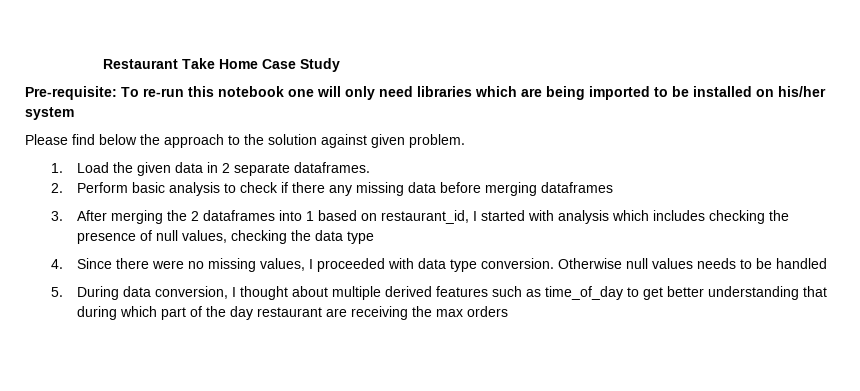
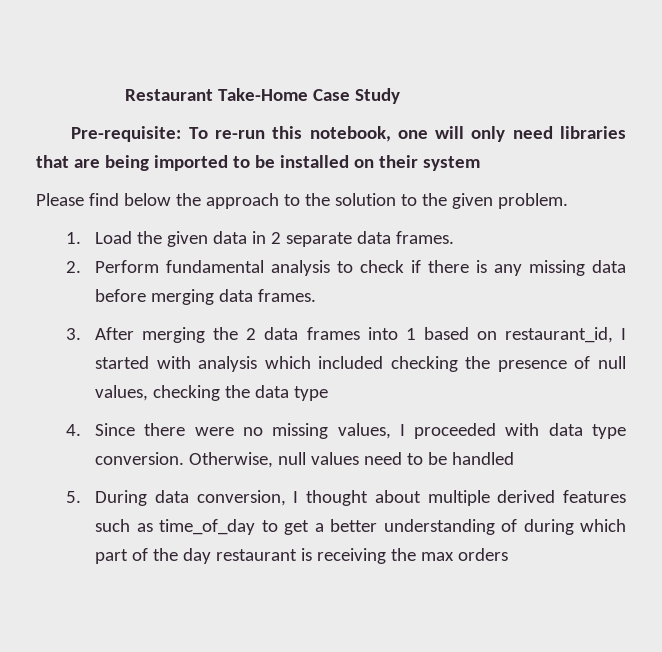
- Restaurant Take Home Case Study
+ Restaurant Take-Home Case Study
- Pre-requisite: To re-run this notebook one will only need libraries which are being imported to be installed on his/her system
+ Pre-requisite: To re-run this notebook, one will only need libraries that are being imported to be installed on their system
- Please find below the approach to the solution against given problem.
+ Please find below the approach to the solution to the given problem.
- 1. Load the given data in 2 separate dataframes.
+ 1. Load the given data in 2 separate data frames.
- 2. Perform basic analysis to check if there any missing data before merging dataframes
+ 2. Perform fundamental analysis to check if there is any missing data before merging data frames.
- 3. After merging the 2 dataframes into 1 based on restaurant_id, I started with analysis which includes checking the presence of null values, checking the data type
+ 3. After merging the 2 data frames into 1 based on restaurant_id, I started with analysis which included checking the presence of null values, checking the data type
- Otherwise null values needs to be handled
+ Otherwise, null values need to be handled
- 5. During data conversion, I thought about multiple derived features such as time_of_day to get better understanding that during which part of the day restaurant are receiving the max orders
+ 5. During data conversion, I thought about multiple derived features such as time_of_day to get a better understanding of during which part of the day restaurant is receiving the max orders

